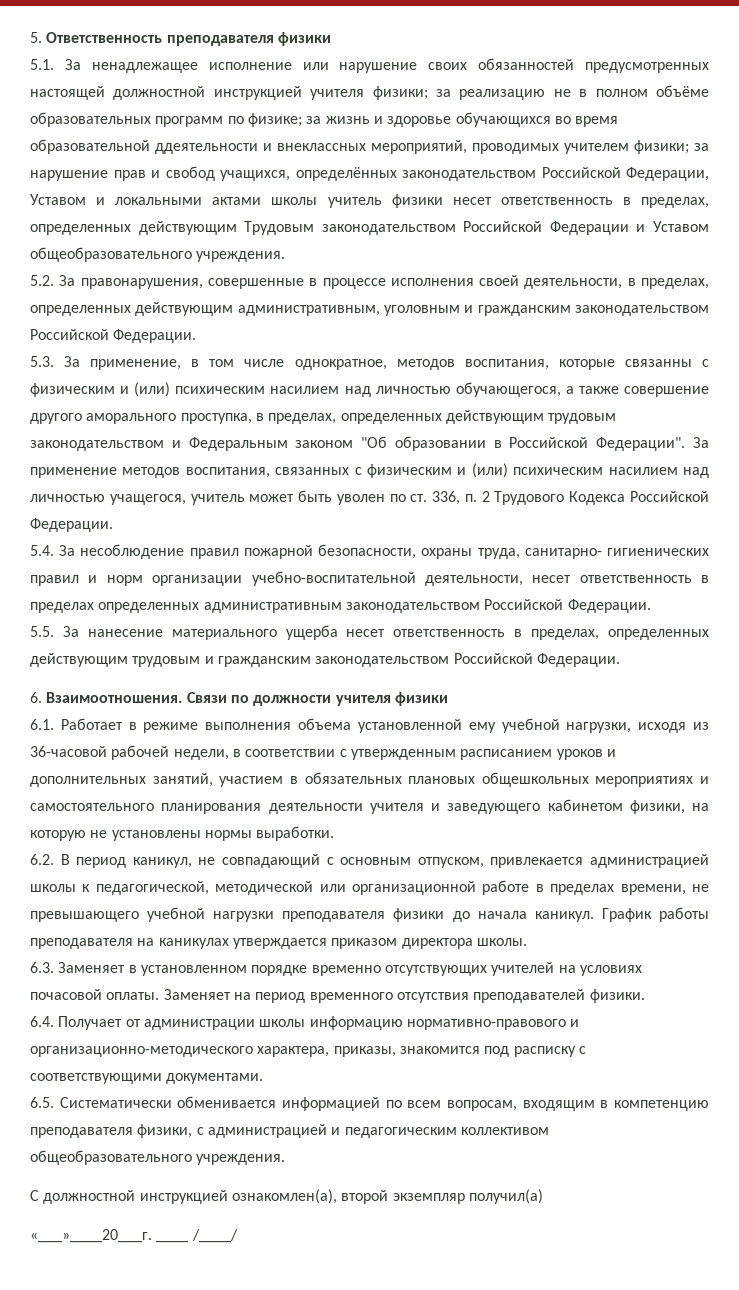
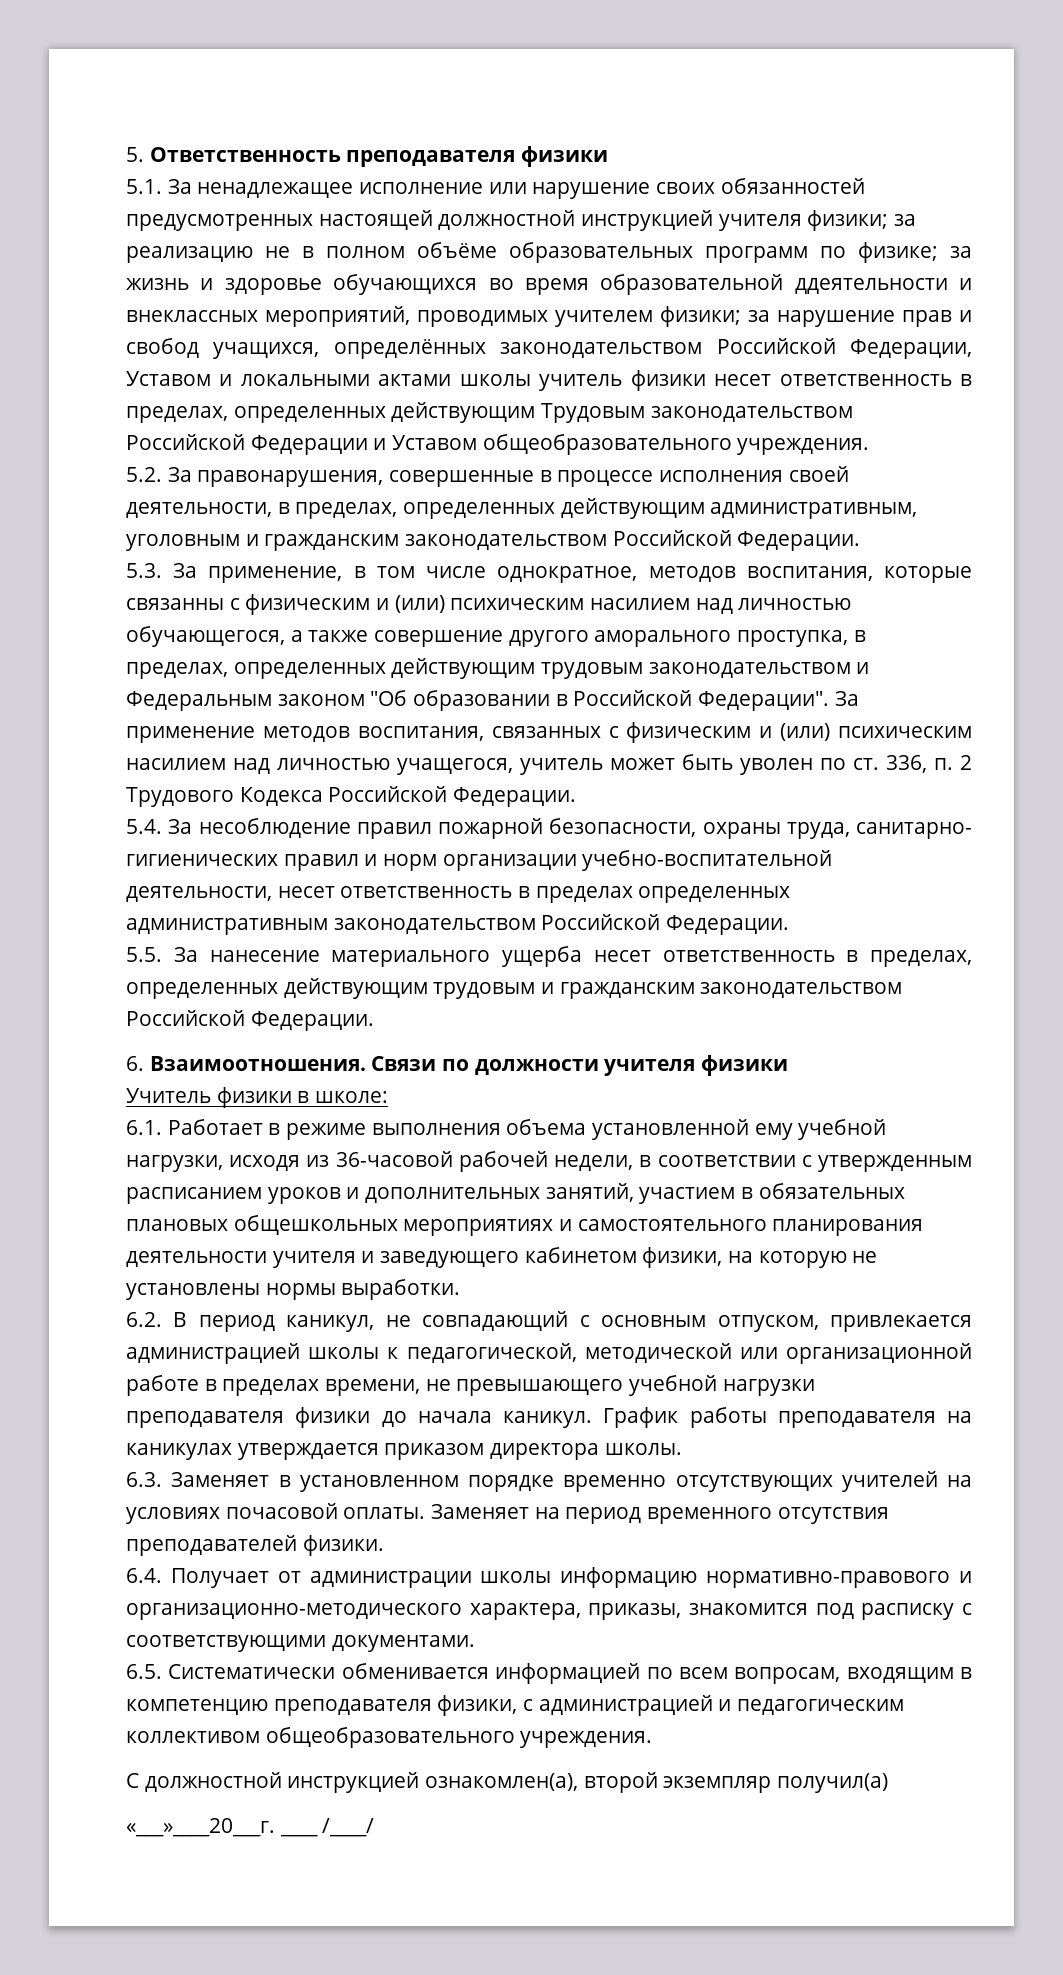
+ Учитель физики в школе:

